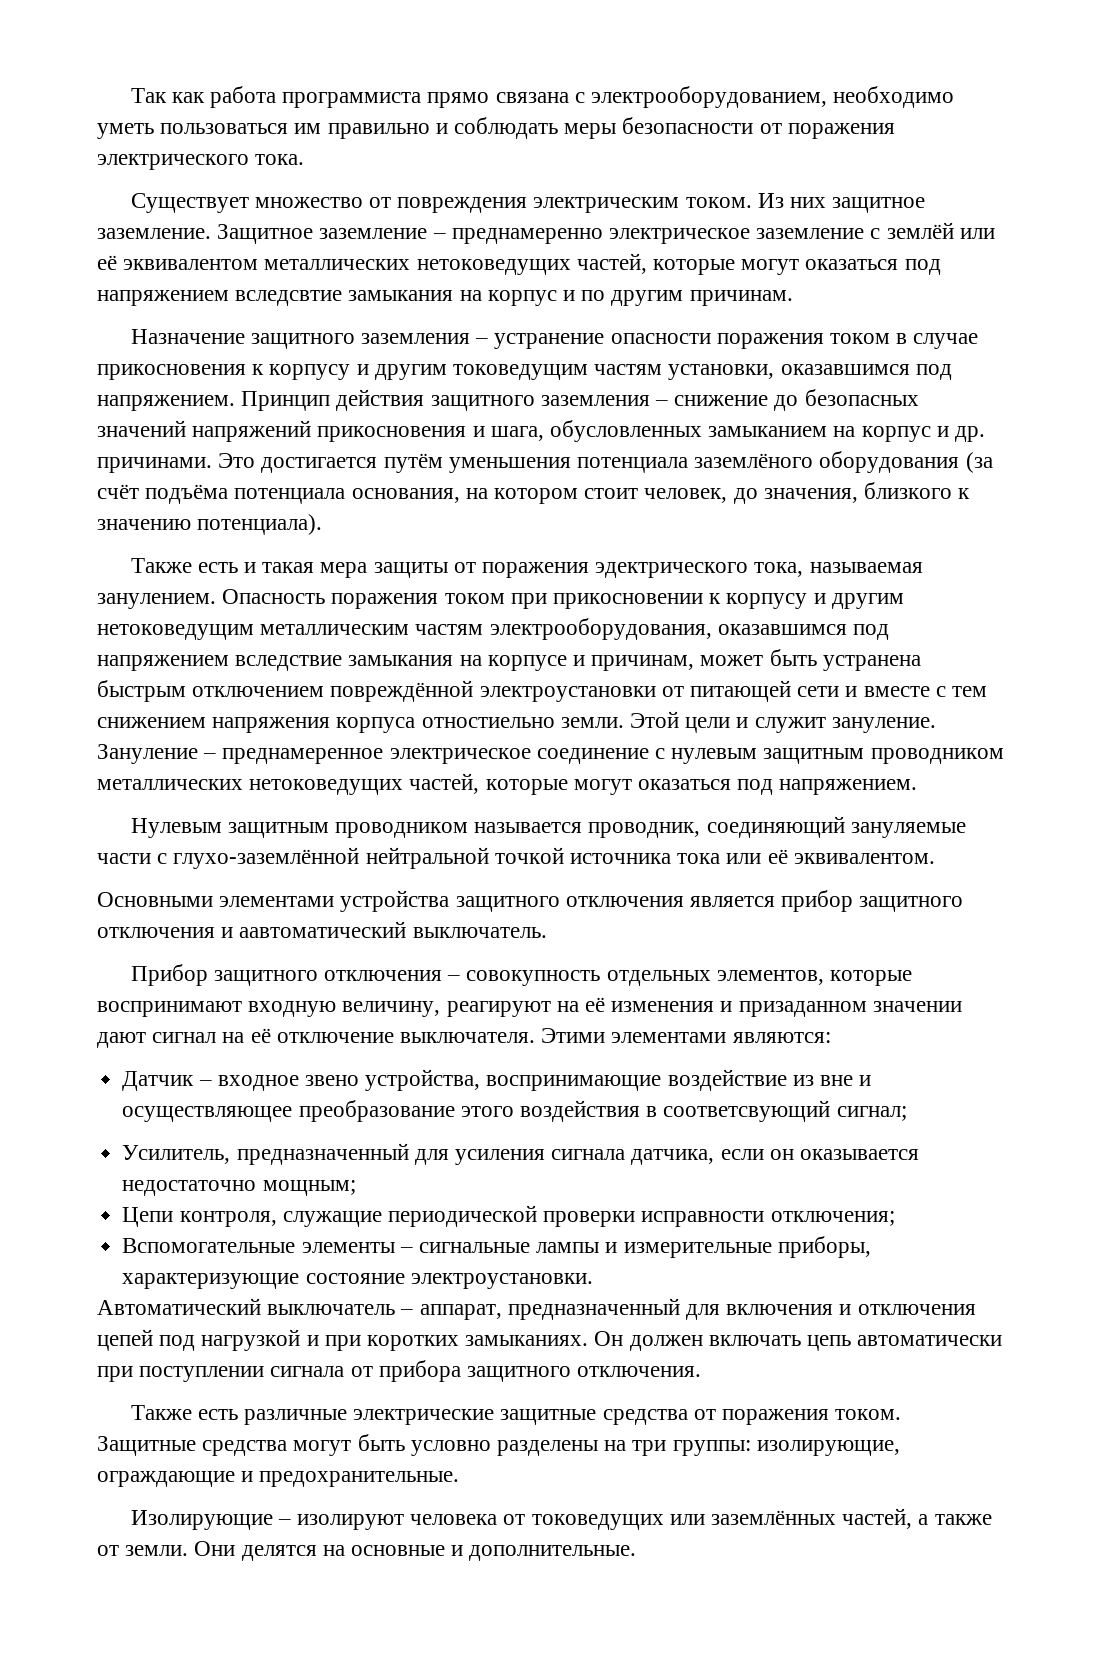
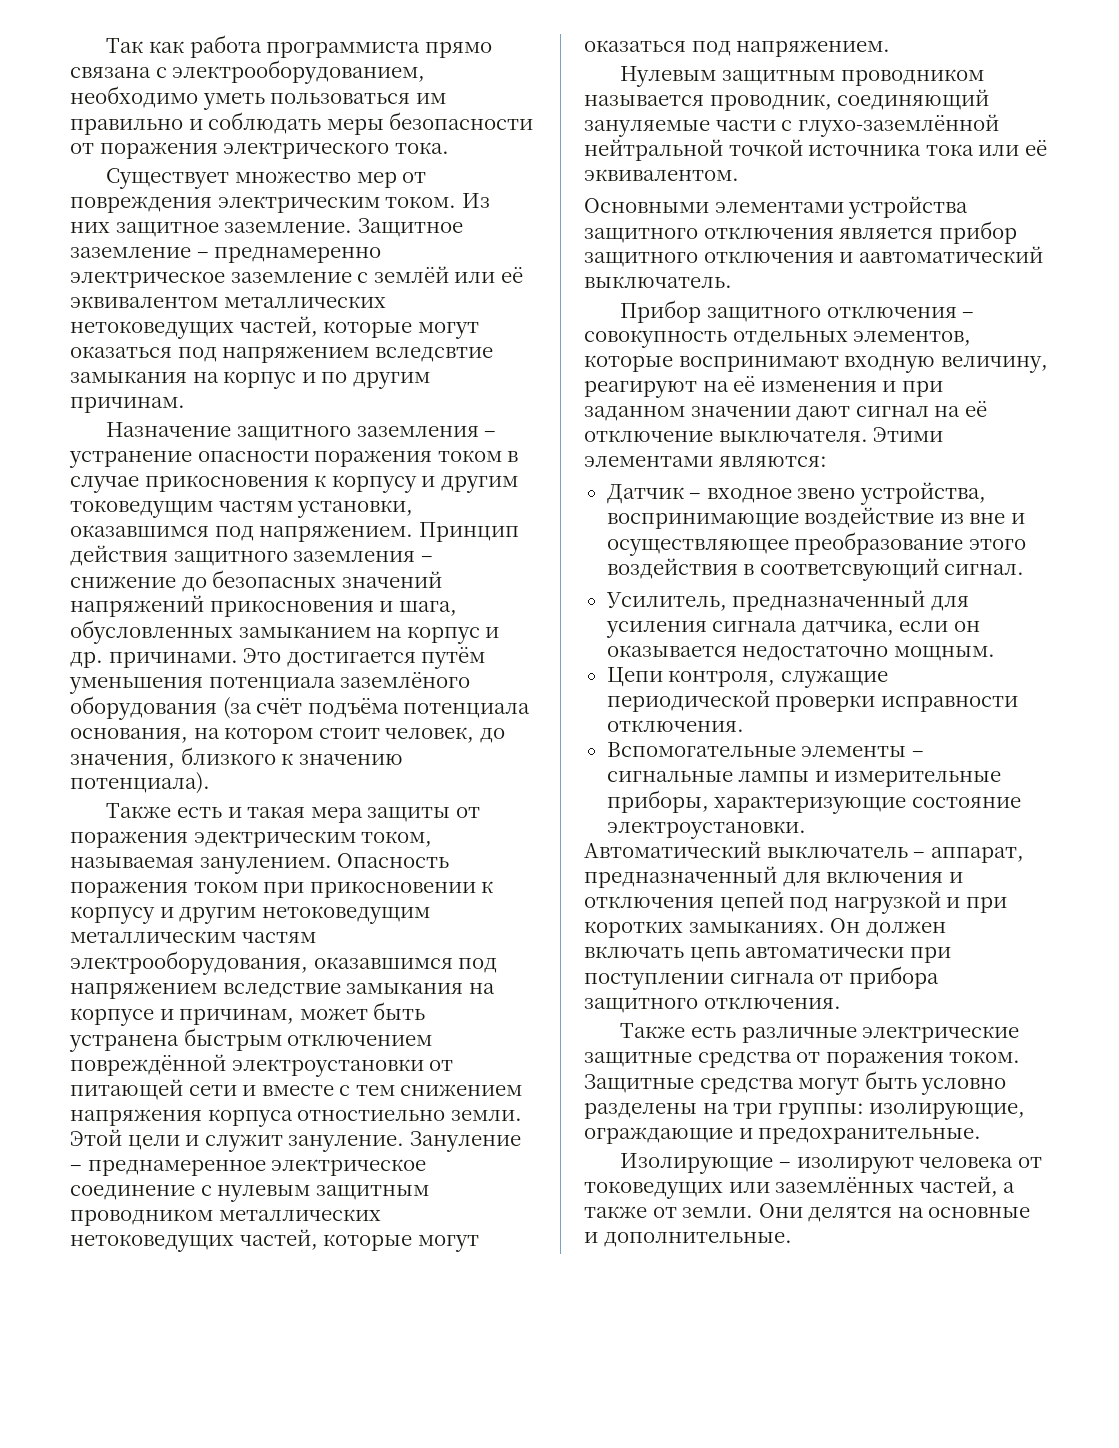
- Существует множество от повреждения электрическим током.
+ Существует множество мер от повреждения электрическим током.
- Также есть и такая мера защиты от поражения эдектрического тока, называемая занулением.
+ Также есть и такая мера защиты от поражения эдектрическим током, называемая занулением.
- Прибор защитного отключения – совокупность отдельных элементов, которые воспринимают входную величину, реагируют на её изменения и призаданном значении дают сигнал на её отключение выключателя.
+ Прибор защитного отключения – совокупность отдельных элементов, которые воспринимают входную величину, реагируют на её изменения и при заданном значении дают сигнал на её отключение выключателя.
- Датчик – входное звено устройства, воспринимающие воздействие из вне и осуществляющее преобразование этого воздействия в соответсвующий сигнал;
+ Датчик – входное звено устройства, воспринимающие воздействие из вне и осуществляющее преобразование этого воздействия в соответсвующий сигнал.
- Усилитель, предназначенный для усиления сигнала датчика, если он оказывается недостаточно мощным;
+ Усилитель, предназначенный для усиления сигнала датчика, если он оказывается недостаточно мощным.
- Цепи контроля, служащие периодической проверки исправности отключения;
+ Цепи контроля, служащие периодической проверки исправности отключения.

